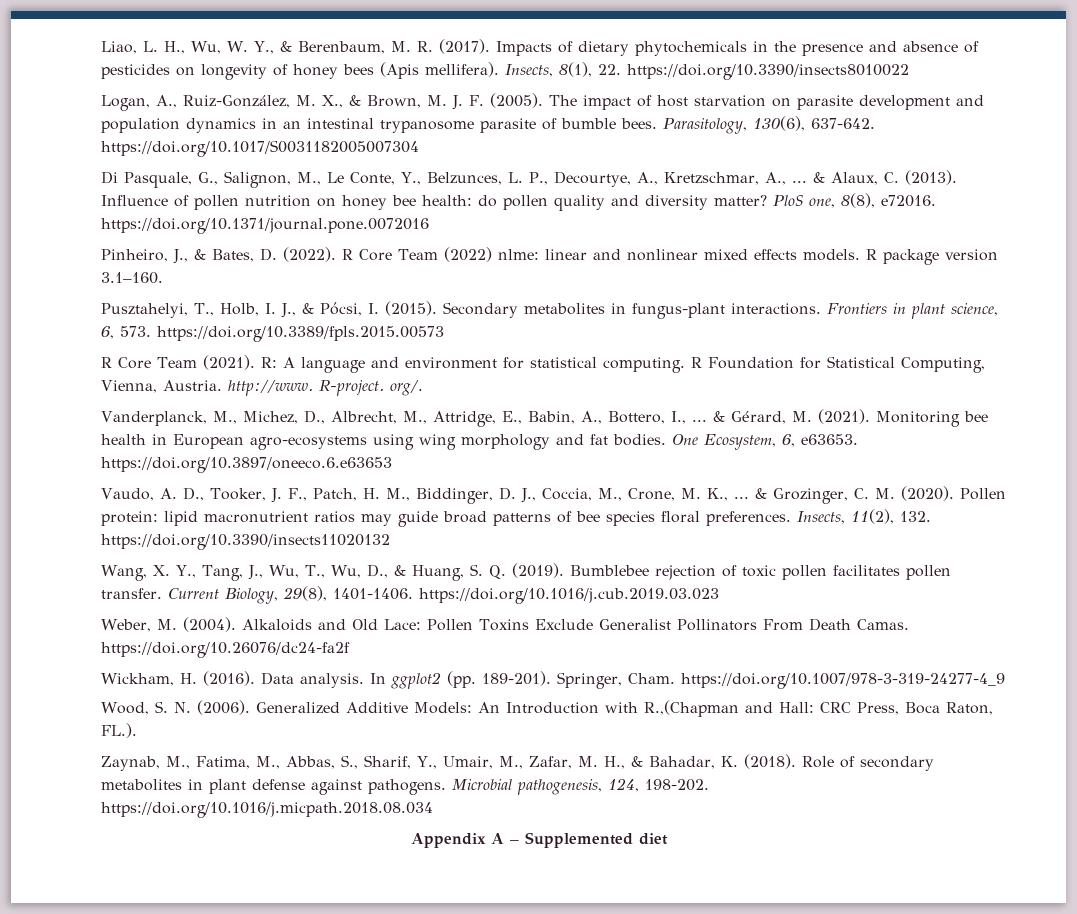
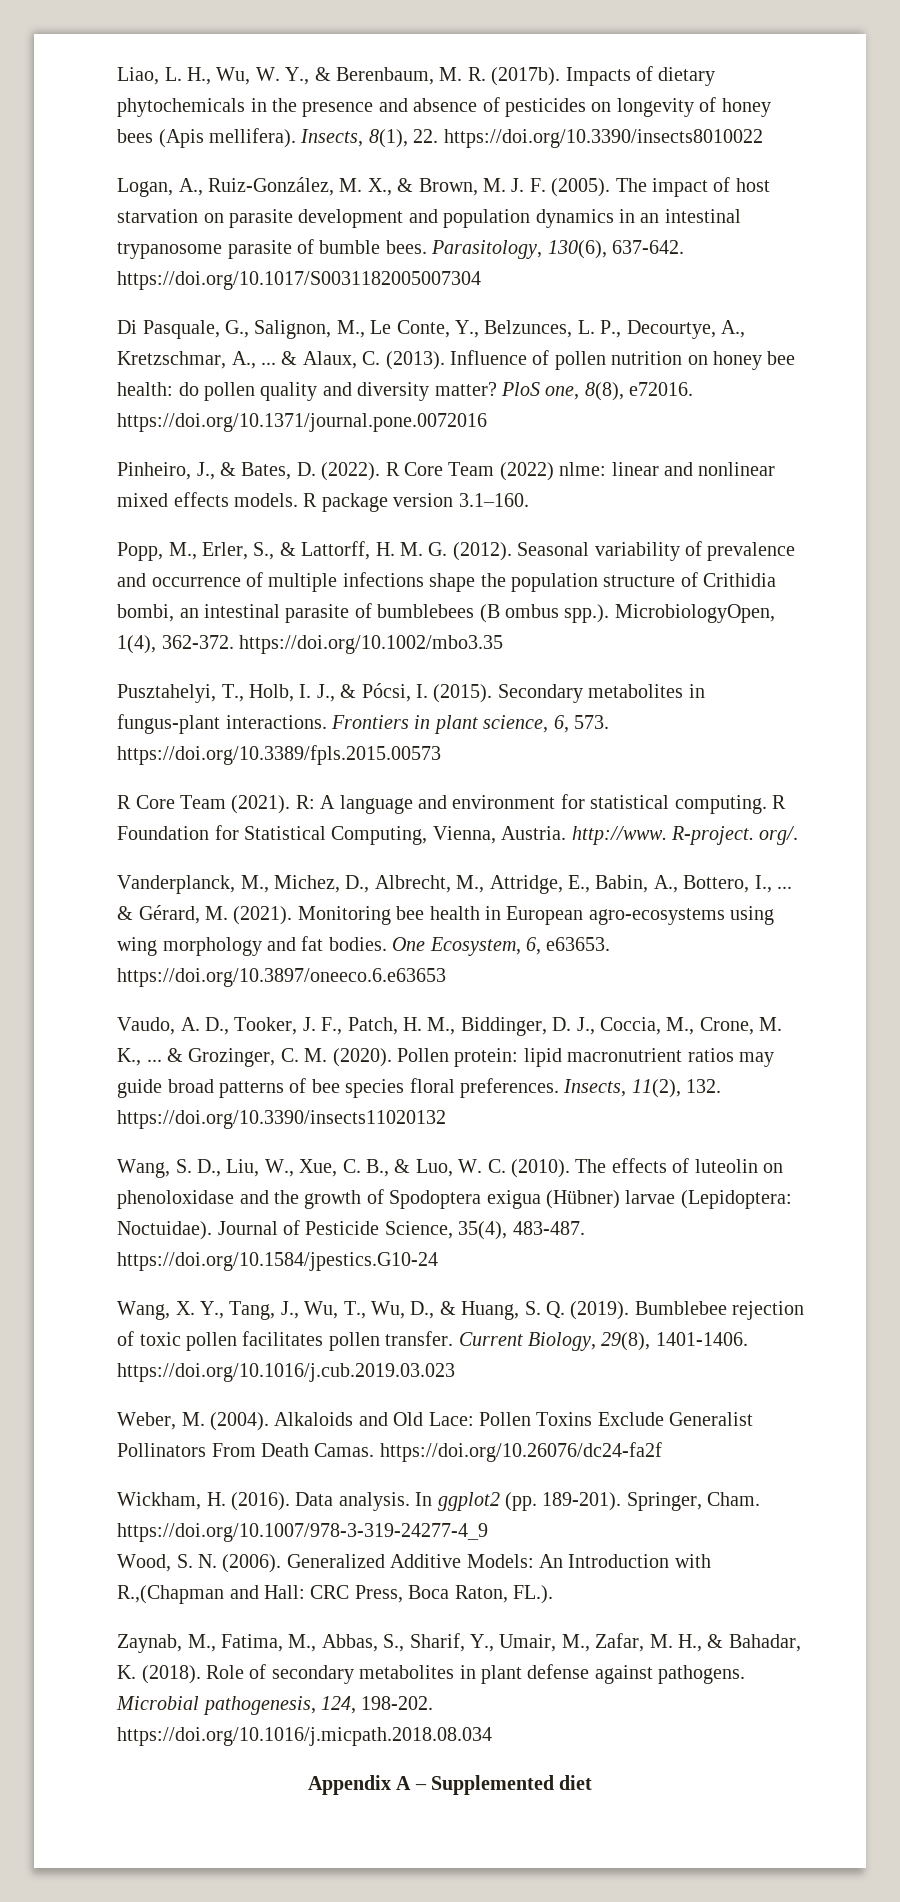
- Liao, L. H., Wu, W. Y., & Berenbaum, M. R. (2017).
+ Liao, L. H., Wu, W. Y., & Berenbaum, M. R. (2017b).
+ Popp, M., Erler, S., & Lattorff, H. M. G. (2012). Seasonal variability of prevalence and occurrence of multiple infections shape the population structure of Crithidia bombi, an intestinal parasite of bumblebees (B ombus spp.). MicrobiologyOpen, 1(4), 362-372. https://doi.org/10.1002/mbo3.35
+ Wang, S. D., Liu, W., Xue, C. B., & Luo, W. C. (2010). The effects of luteolin on phenoloxidase and the growth of Spodoptera exigua (Hübner) larvae (Lepidoptera: Noctuidae). Journal of Pesticide Science, 35(4), 483-487. https://doi.org/10.1584/jpestics.G10-24

